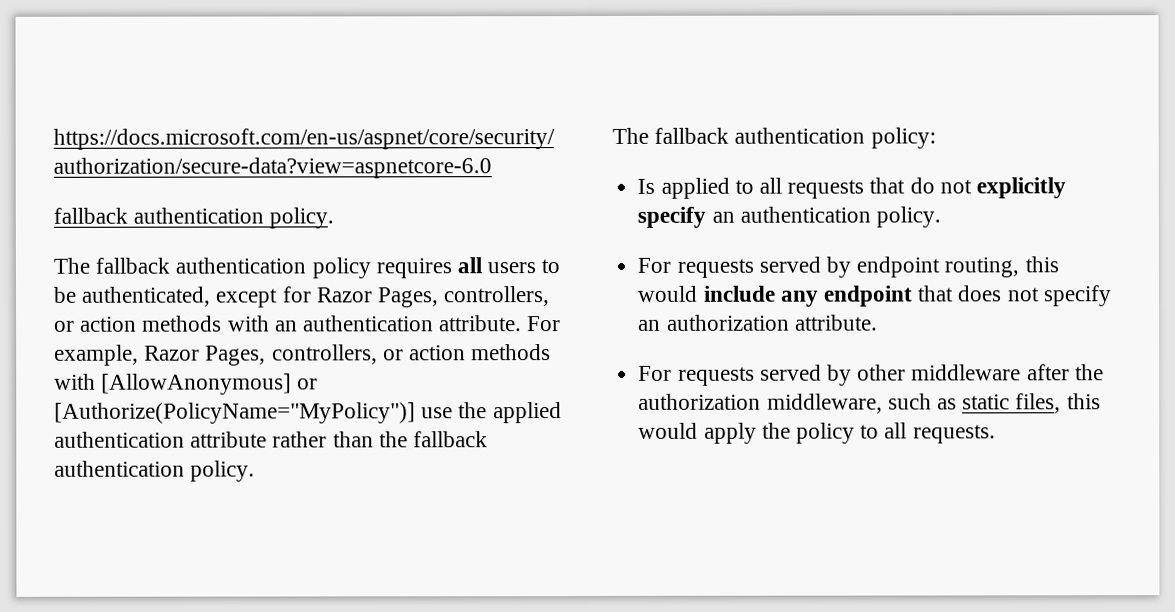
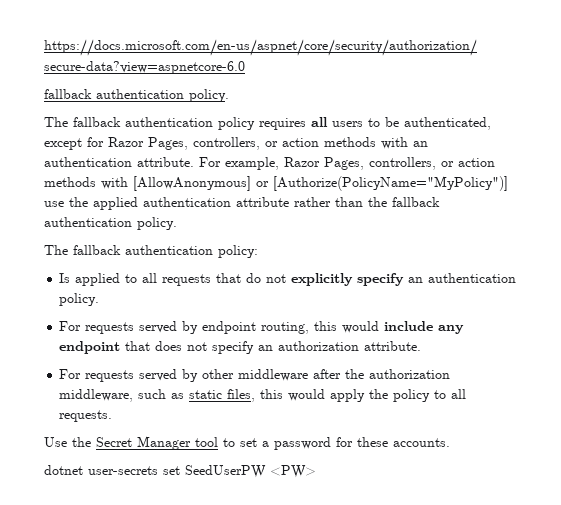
+ Use the Secret Manager tool to set a password for these accounts.
+ dotnet user-secrets set SeedUserPW <PW>

